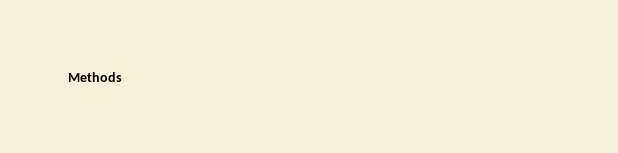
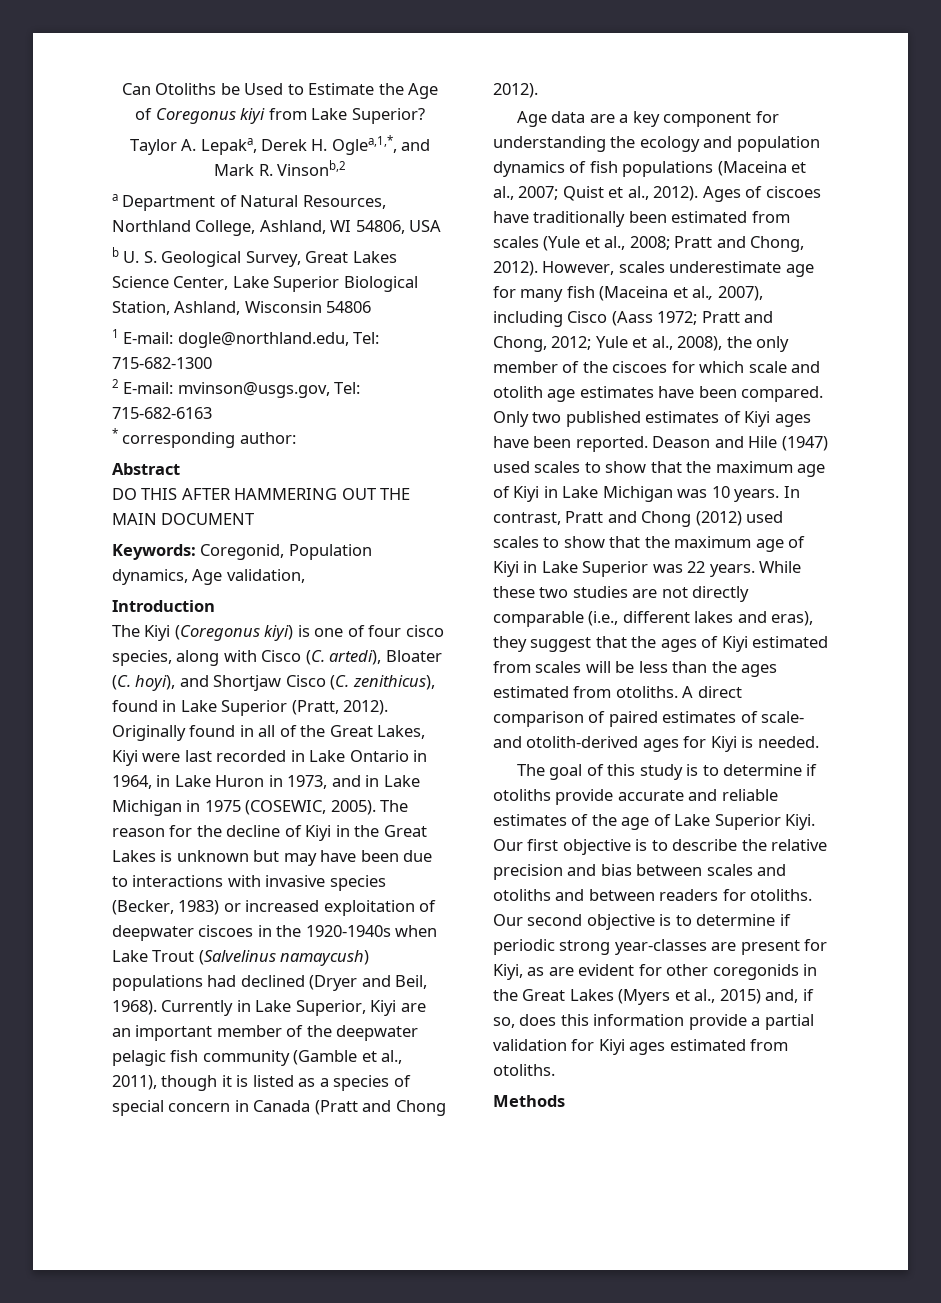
+ Can Otoliths be Used to Estimate the Age of Coregonus kiyi from Lake Superior?
+ Taylor A. Lepaka, Derek H. Oglea,1,*, and Mark R. Vinsonb,2
+ a Department of Natural Resources, Northland College, Ashland, WI 54806, USA
+ b U. S. Geological Survey, Great Lakes Science Center, Lake Superior Biological Station, Ashland, Wisconsin 54806
+ 1 E-mail: dogle@northland.edu, Tel: 715-682-1300
+ 2 E-mail: mvinson@usgs.gov, Tel: 715-682-6163
+ * corresponding author:
+ Abstract
+ DO THIS AFTER HAMMERING OUT THE MAIN DOCUMENT
+ Keywords: Coregonid, Population dynamics, Age validation,
+ Introduction
+ The Kiyi (Coregonus kiyi) is one of four cisco species, along with Cisco (C. artedi), Bloater (C. hoyi), and Shortjaw Cisco (C. zenithicus), found in Lake Superior (Pratt, 2012). Originally found in all of the Great Lakes, Kiyi were last recorded in Lake Ontario in 1964, in Lake Huron in 1973, and in Lake Michigan in 1975 (COSEWIC, 2005). The reason for the decline of Kiyi in the Great Lakes is unknown but may have been due to interactions with invasive species (Becker, 1983) or increased exploitation of deepwater ciscoes in the 1920-1940s when Lake Trout (Salvelinus namaycush) populations had declined (Dryer and Beil, 1968). Currently in Lake Superior, Kiyi are an important member of the deepwater pelagic fish community (Gamble et al., 2011), though it is listed as a species of special concern in Canada (Pratt and Chong 2012).
+ Age data are a key component for understanding the ecology and population dynamics of fish populations (Maceina et al., 2007; Quist et al., 2012). Ages of ciscoes have traditionally been estimated from scales (Yule et al., 2008; Pratt and Chong, 2012). However, scales underestimate age for many fish (Maceina et al., 2007), including Cisco (Aass 1972; Pratt and Chong, 2012; Yule et al., 2008), the only member of the ciscoes for which scale and otolith age estimates have been compared. Only two published estimates of Kiyi ages have been reported. Deason and Hile (1947) used scales to show that the maximum age of Kiyi in Lake Michigan was 10 years. In contrast, Pratt and Chong (2012) used scales to show that the maximum age of Kiyi in Lake Superior was 22 years. While these two studies are not directly comparable (i.e., different lakes and eras), they suggest that the ages of Kiyi estimated from scales will be less than the ages estimated from otoliths. A direct comparison of paired estimates of scale- and otolith-derived ages for Kiyi is needed.
+ The goal of this study is to determine if otoliths provide accurate and reliable estimates of the age of Lake Superior Kiyi. Our first objective is to describe the relative precision and bias between scales and otoliths and between readers for otoliths. Our second objective is to determine if periodic strong year-classes are present for Kiyi, as are evident for other coregonids in the Great Lakes (Myers et al., 2015) and, if so, does this information provide a partial validation for Kiyi ages estimated from otoliths.

